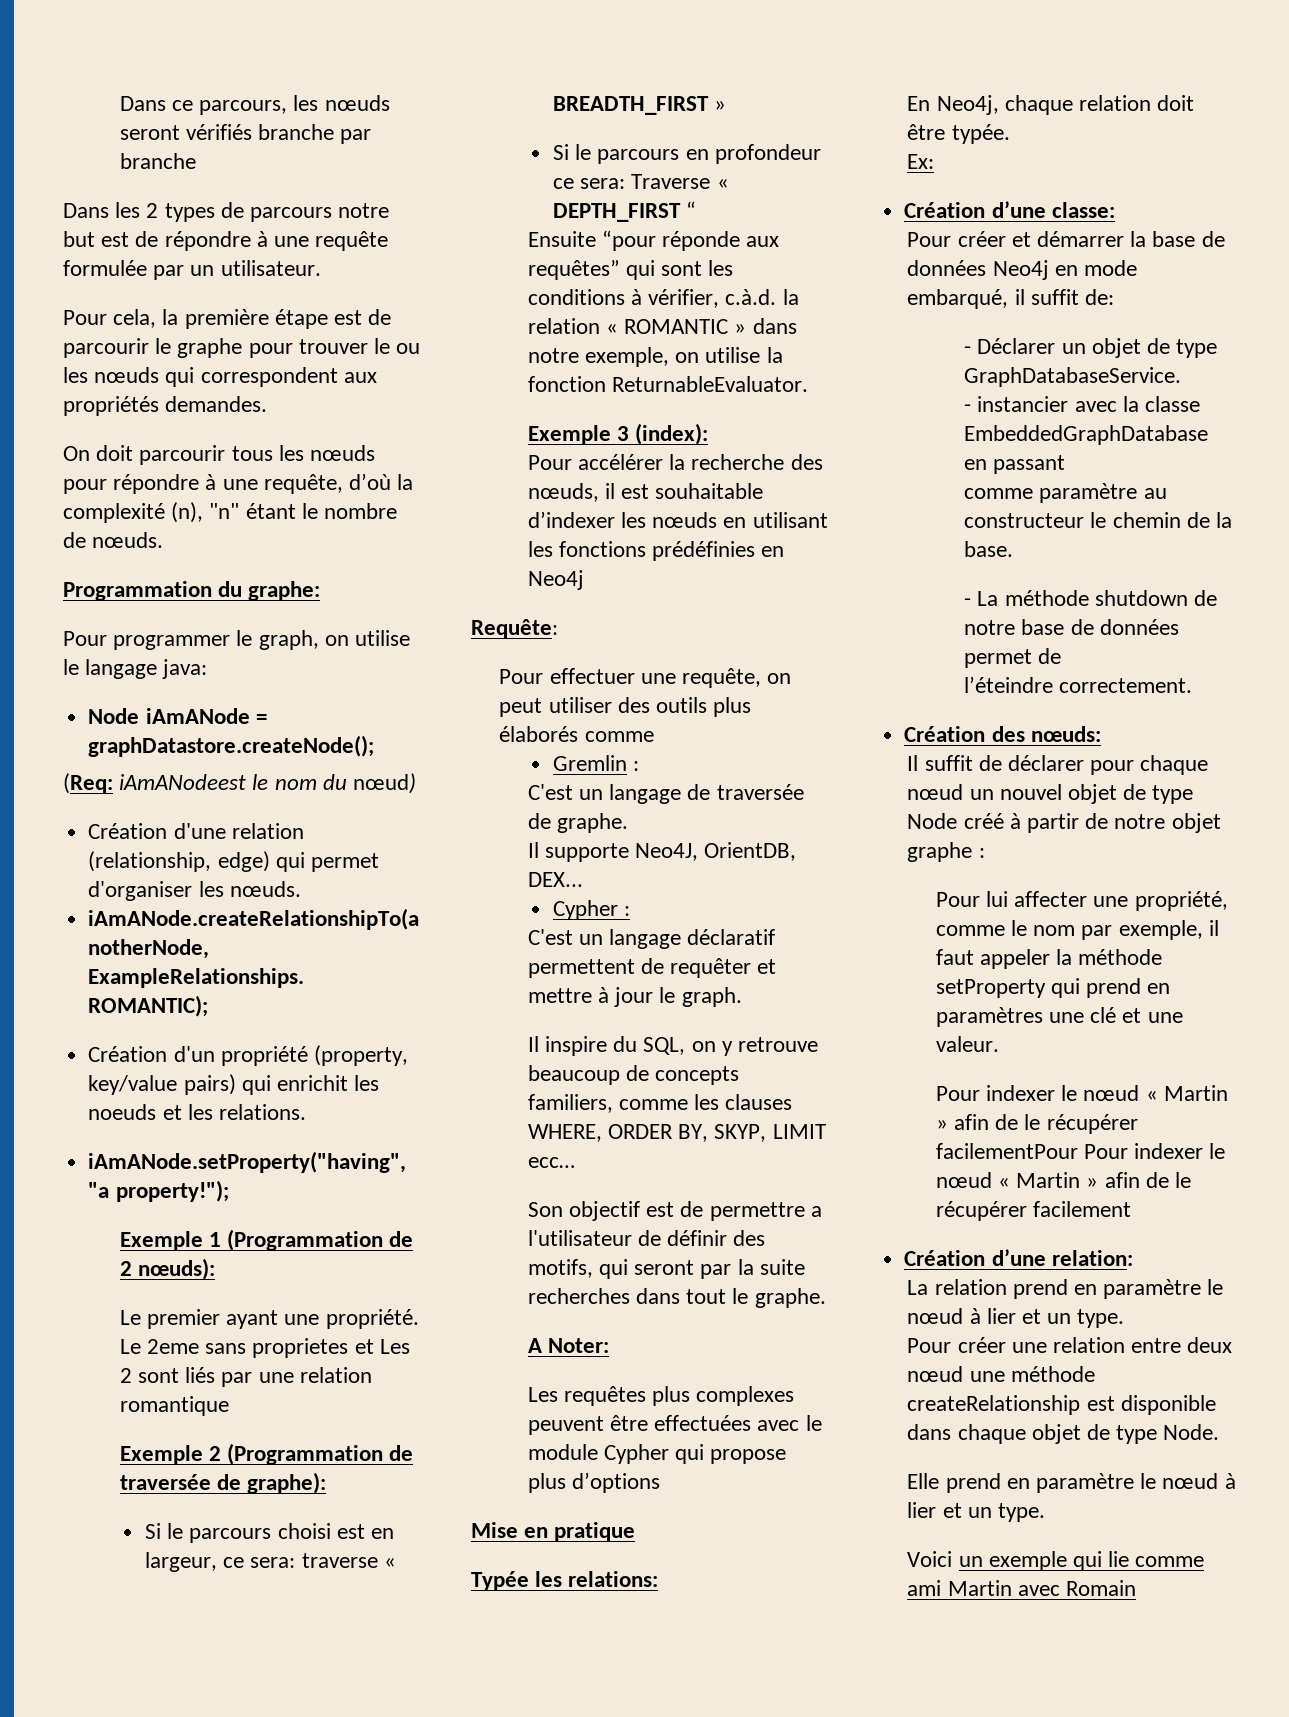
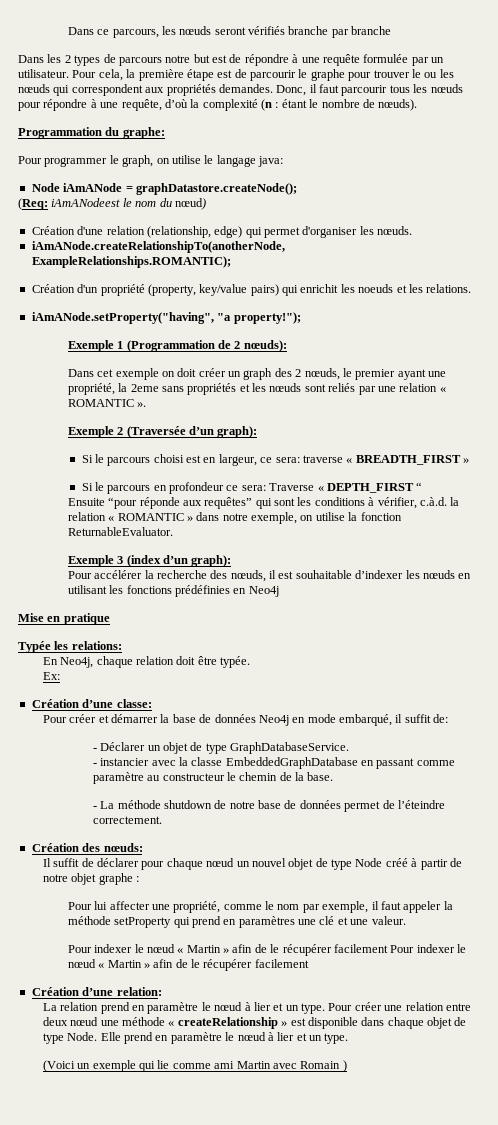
- Dans les 2 types de parcours notre but est de répondre à une requête formulée par un utilisateur.
- Pour cela, la première étape est de parcourir le graphe pour trouver le ou les nœuds qui correspondent aux propriétés demandes.
- On doit parcourir tous les nœuds pour répondre à une requête, d’où la complexité (n), "n" étant le nombre de nœuds.
+ Dans les 2 types de parcours notre but est de répondre à une requête formulée par un utilisateur. Pour cela, la première étape est de parcourir le graphe pour trouver le ou les nœuds qui correspondent aux propriétés demandes. Donc, il faut parcourir tous les nœuds pour répondre à une requête, d’où la complexité (n : étant le nombre de nœuds).
- Le premier ayant une propriété. Le 2eme sans proprietes et Les 2 sont liés par une relation romantique
- Exemple 2 (Programmation de traversée de graphe):
+ Dans cet exemple on doit créer un graph des 2 nœuds, le premier ayant une propriété, la 2eme sans propriétés et les nœuds sont reliés par une relation « ROMANTIC ».
+ Exemple 2 (Traversée d’un graph):
- Exemple 3 (index):
+ Exemple 3 (index d’un graph):
- Requête:
- Pour effectuer une requête, on peut utiliser des outils plus élaborés comme
- Gremlin :
- C'est un langage de traversée de graphe.
- Il supporte Neo4J, OrientDB, DEX...
- Cypher :
- C'est un langage déclaratif permettent de requêter et mettre à jour le graph.
- Il inspire du SQL, on y retrouve beaucoup de concepts familiers, comme les clauses WHERE, ORDER BY, SKYP, LIMIT ecc…
- Son objectif est de permettre a l'utilisateur de définir des motifs, qui seront par la suite recherches dans tout le graphe.
- A Noter:
- Les requêtes plus complexes peuvent être effectuées avec le module Cypher qui propose plus d’options
- - instancier avec la classe EmbeddedGraphDatabase en passant
- comme paramètre au constructeur le chemin de la base.
+ - instancier avec la classe EmbeddedGraphDatabase en passant comme paramètre au constructeur le chemin de la base.
- - La méthode shutdown de notre base de données permet de
- l’éteindre correctement.
+ - La méthode shutdown de notre base de données permet de l’éteindre correctement.
- Pour indexer le nœud « Martin » afin de le récupérer facilementPour Pour indexer le nœud « Martin » afin de le récupérer facilement
+ Pour indexer le nœud « Martin » afin de le récupérer facilement Pour indexer le nœud « Martin » afin de le récupérer facilement
- La relation prend en paramètre le nœud à lier et un type.
- Pour créer une relation entre deux nœud une méthode createRelationship est disponible dans chaque objet de type Node.
- Elle prend en paramètre le nœud à lier et un type.
+ La relation prend en paramètre le nœud à lier et un type. Pour créer une relation entre deux nœud une méthode « createRelationship » est disponible dans chaque objet de type Node. Elle prend en paramètre le nœud à lier et un type.
- Voici un exemple qui lie comme ami Martin avec Romain
+ (Voici un exemple qui lie comme ami Martin avec Romain )

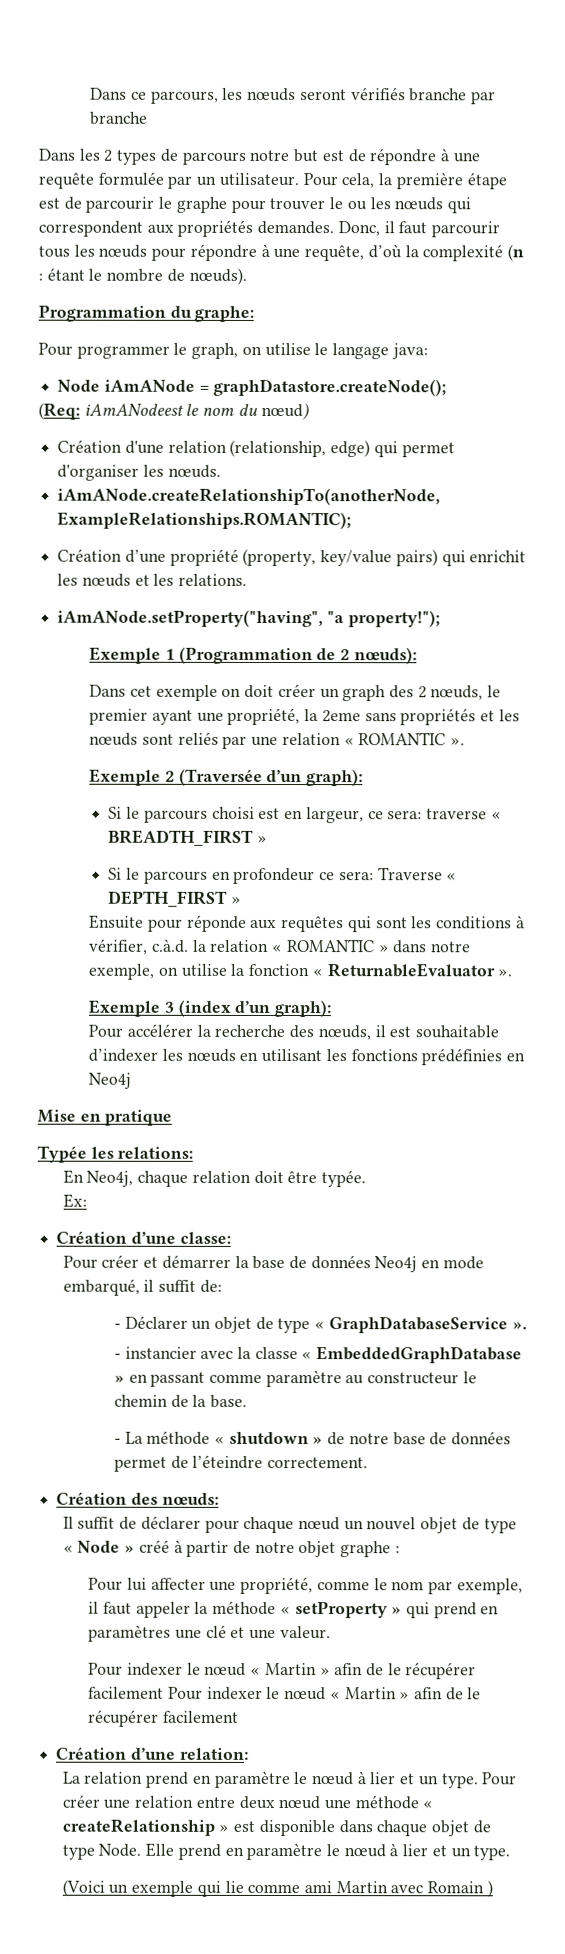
- Création d'un propriété (property, key/value pairs) qui enrichit les noeuds et les relations.
+ Création d’une propriété (property, key/value pairs) qui enrichit les nœuds et les relations.
- Si le parcours en profondeur ce sera: Traverse « DEPTH_FIRST “
+ Si le parcours en profondeur ce sera: Traverse « DEPTH_FIRST »
- Ensuite “pour réponde aux requêtes” qui sont les conditions à vérifier, c.à.d. la relation « ROMANTIC » dans notre exemple, on utilise la fonction ReturnableEvaluator.
+ Ensuite pour réponde aux requêtes qui sont les conditions à vérifier, c.à.d. la relation « ROMANTIC » dans notre exemple, on utilise la fonction « ReturnableEvaluator ».
- - Déclarer un objet de type GraphDatabaseService.
+ - Déclarer un objet de type « GraphDatabaseService ».
- - instancier avec la classe EmbeddedGraphDatabase en passant comme paramètre au constructeur le chemin de la base.
+ - instancier avec la classe « EmbeddedGraphDatabase » en passant comme paramètre au constructeur le chemin de la base.
- - La méthode shutdown de notre base de données permet de l’éteindre correctement.
+ - La méthode « shutdown » de notre base de données permet de l’éteindre correctement.
- Il suffit de déclarer pour chaque nœud un nouvel objet de type Node créé à partir de notre objet graphe :
+ Il suffit de déclarer pour chaque nœud un nouvel objet de type « Node » créé à partir de notre objet graphe :
- Pour lui affecter une propriété, comme le nom par exemple, il faut appeler la méthode setProperty qui prend en paramètres une clé et une valeur.
+ Pour lui affecter une propriété, comme le nom par exemple, il faut appeler la méthode « setProperty » qui prend en paramètres une clé et une valeur.

